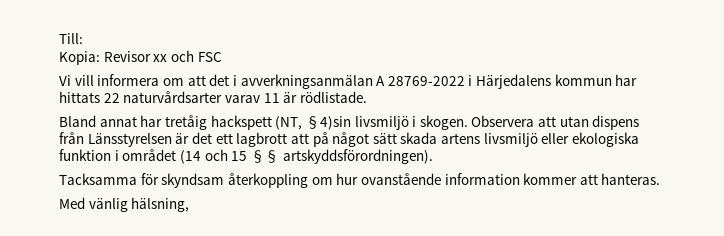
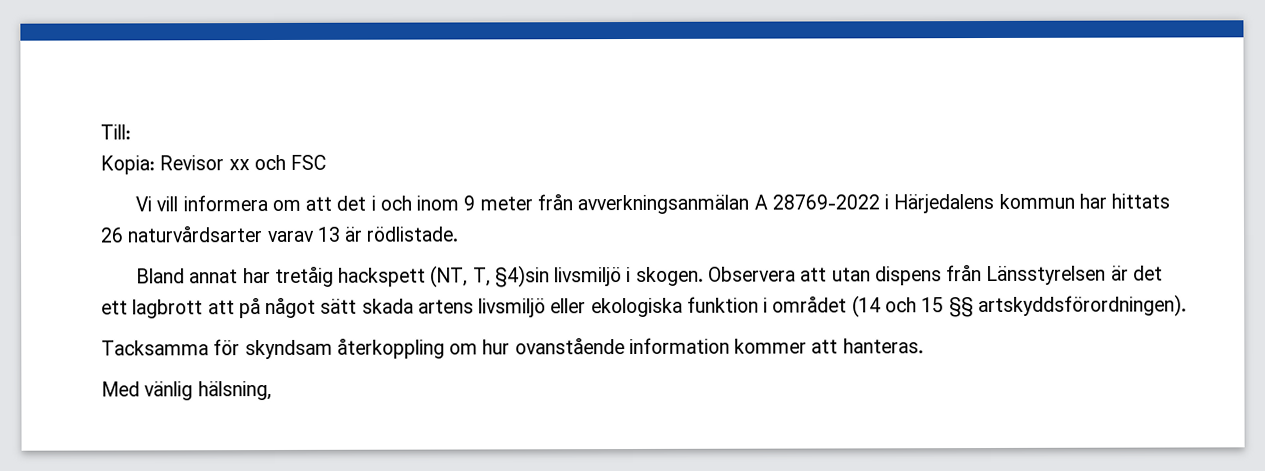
- Vi vill informera om att det i avverkningsanmälan A 28769-2022 i Härjedalens kommun har hittats 22 naturvårdsarter varav 11 är rödlistade.
+ Vi vill informera om att det i och inom 9 meter från avverkningsanmälan A 28769-2022 i Härjedalens kommun har hittats 26 naturvårdsarter varav 13 är rödlistade.
- Bland annat har tretåig hackspett (NT, §4)sin livsmiljö i skogen.
+ Bland annat har tretåig hackspett (NT, T, §4)sin livsmiljö i skogen.

